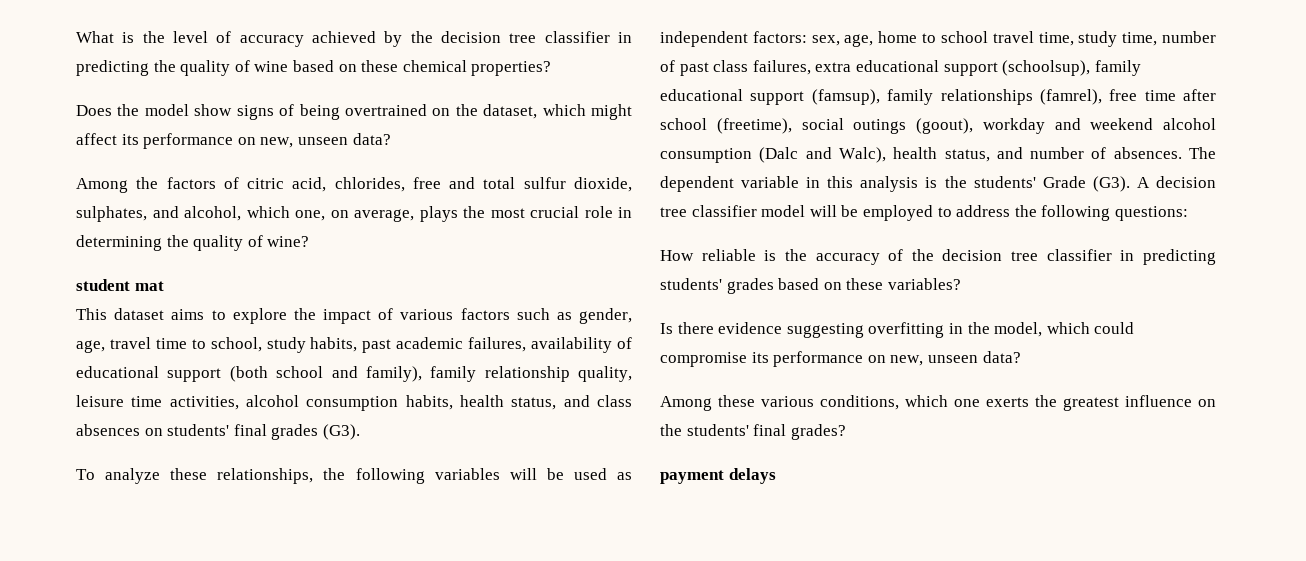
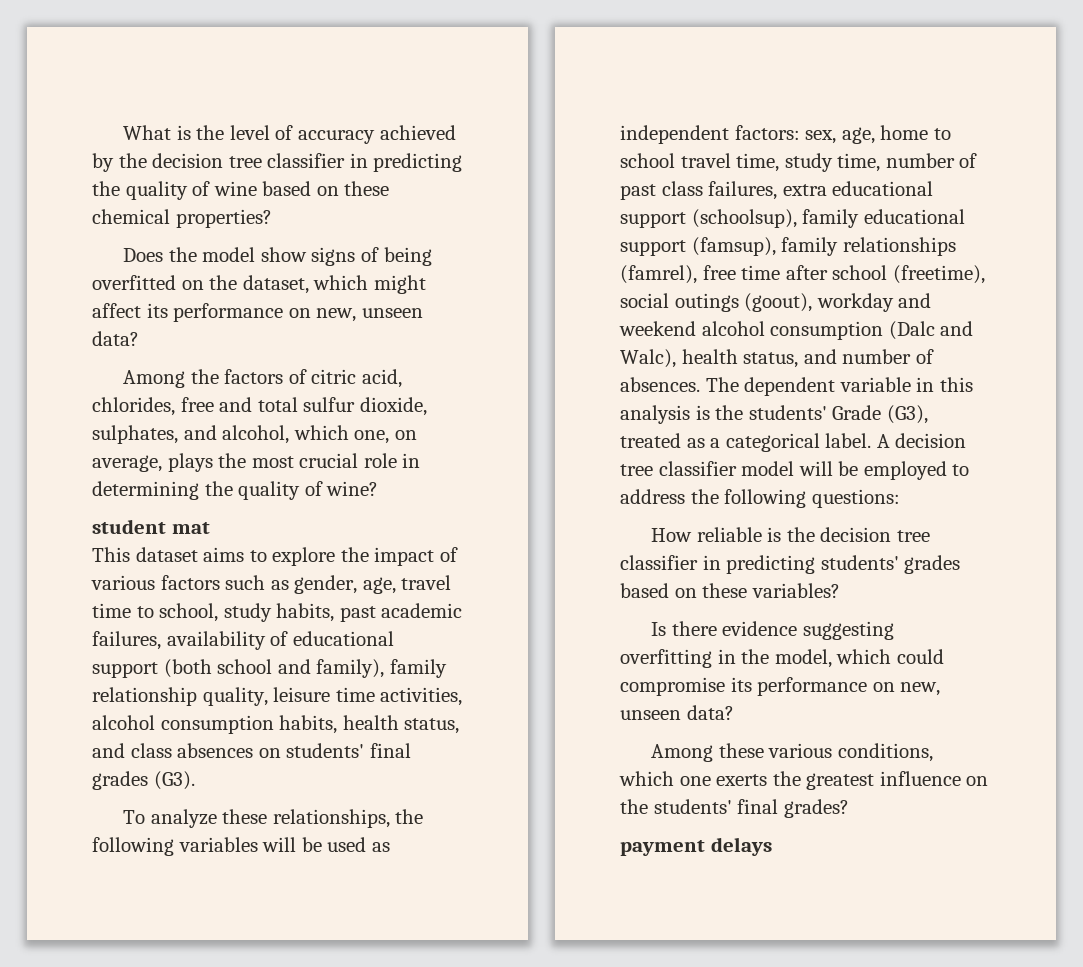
- Does the model show signs of being overtrained on the dataset, which might affect its performance on new, unseen data?
+ Does the model show signs of being overfitted on the dataset, which might affect its performance on new, unseen data?
- The dependent variable in this analysis is the students' Grade (G3). A decision tree classifier model will be employed to address the following questions:
+ The dependent variable in this analysis is the students' Grade (G3), treated as a categorical label. A decision tree classifier model will be employed to address the following questions:
- How reliable is the accuracy of the decision tree classifier in predicting students' grades based on these variables?
+ How reliable is the decision tree classifier in predicting students' grades based on these variables?

